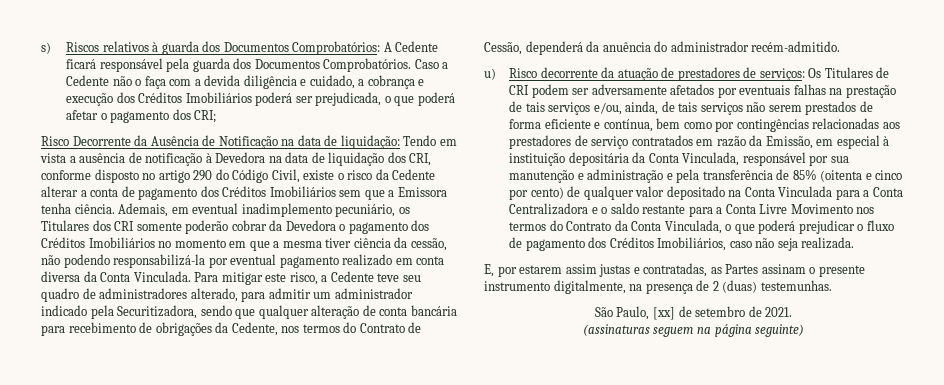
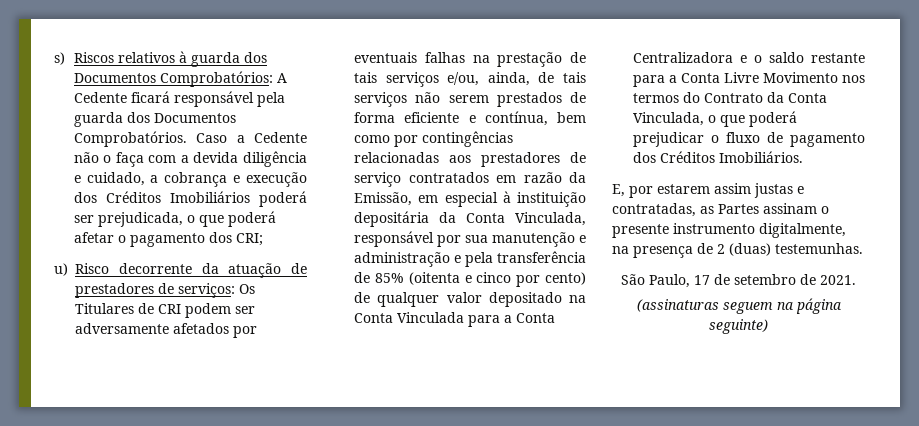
- Risco Decorrente da Ausência de Notificação na data de liquidação: Tendo em vista a ausência de notificação à Devedora na data de liquidação dos CRI, conforme disposto no artigo 290 do Código Civil, existe o risco da Cedente alterar a conta de pagamento dos Créditos Imobiliários sem que a Emissora tenha ciência. Ademais, em eventual inadimplemento pecuniário, os Titulares dos CRI somente poderão cobrar da Devedora o pagamento dos Créditos Imobiliários no momento em que a mesma tiver ciência da cessão, não podendo responsabilizá-la por eventual pagamento realizado em conta diversa da Conta Vinculada. Para mitigar este risco, a Cedente teve seu quadro de administradores alterado, para admitir um administrador indicado pela Securitizadora, sendo que qualquer alteração de conta bancária para recebimento de obrigações da Cedente, nos termos do Contrato de Cessão, dependerá da anuência do administrador recém-admitido.
- Os Titulares de CRI podem ser adversamente afetados por eventuais falhas na prestação de tais serviços e/ou, ainda, de tais serviços não serem prestados de forma eficiente e contínua, bem como por contingências relacionadas aos prestadores de serviço contratados em razão da Emissão, em especial à instituição depositária da Conta Vinculada, responsável por sua manutenção e administração e pela transferência de 85% (oitenta e cinco por cento) de qualquer valor depositado na Conta Vinculada para a Conta Centralizadora e o saldo restante para a Conta Livre Movimento nos termos do Contrato da Conta Vinculada, o que poderá prejudicar o fluxo de pagamento dos Créditos Imobiliários, caso não seja realizada.
+ Os Titulares de CRI podem ser adversamente afetados por eventuais falhas na prestação de tais serviços e/ou, ainda, de tais serviços não serem prestados de forma eficiente e contínua, bem como por contingências relacionadas aos prestadores de serviço contratados em razão da Emissão, em especial à instituição depositária da Conta Vinculada, responsável por sua manutenção e administração e pela transferência de 85% (oitenta e cinco por cento) de qualquer valor depositado na Conta Vinculada para a Conta Centralizadora e o saldo restante para a Conta Livre Movimento nos termos do Contrato da Conta Vinculada, o que poderá prejudicar o fluxo de pagamento dos Créditos Imobiliários.
- São Paulo, [xx] de setembro de 2021.
+ São Paulo, 17 de setembro de 2021.

